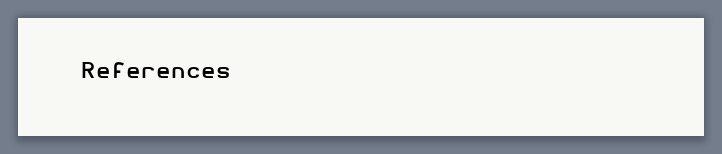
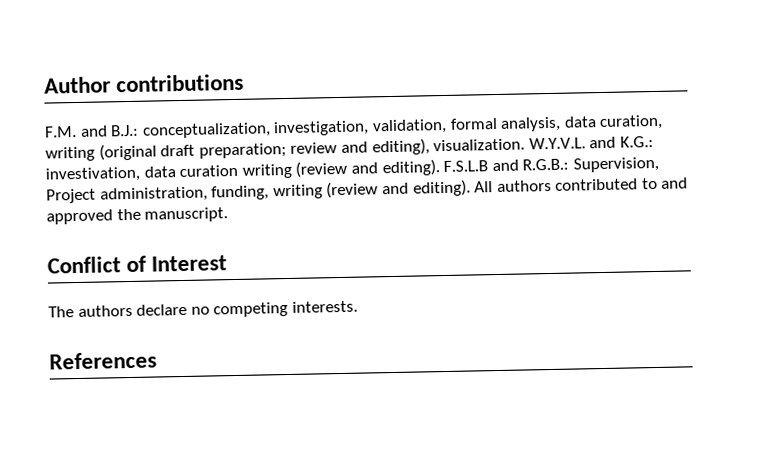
+ Author contributions
+ F.M. and B.J.: conceptualization, investigation, validation, formal analysis, data curation, writing (original draft preparation; review and editing), visualization. W.Y.V.L. and K.G.: investivation, data curation writing (review and editing). F.S.L.B and R.G.B.: Supervision, Project administration, funding, writing (review and editing). All authors contributed to and approved the manuscript.
+ Conflict of Interest
+ The authors declare no competing interests.

